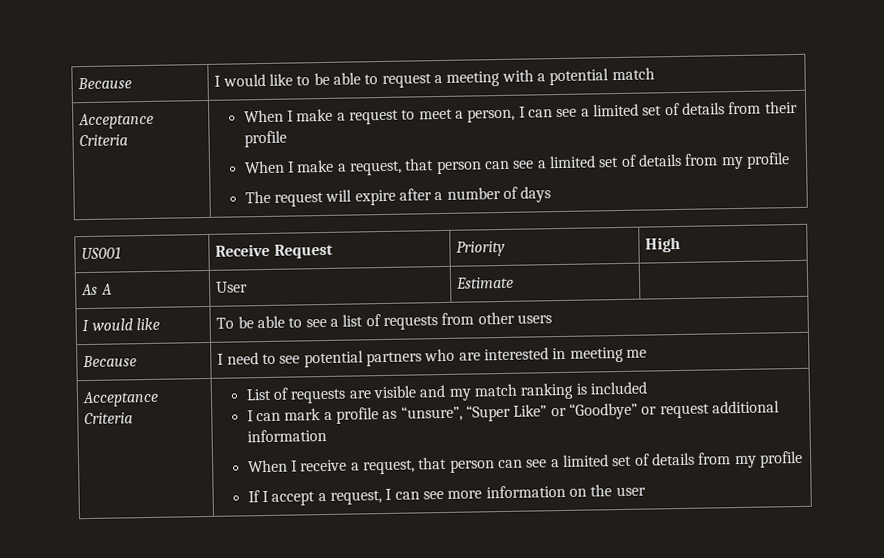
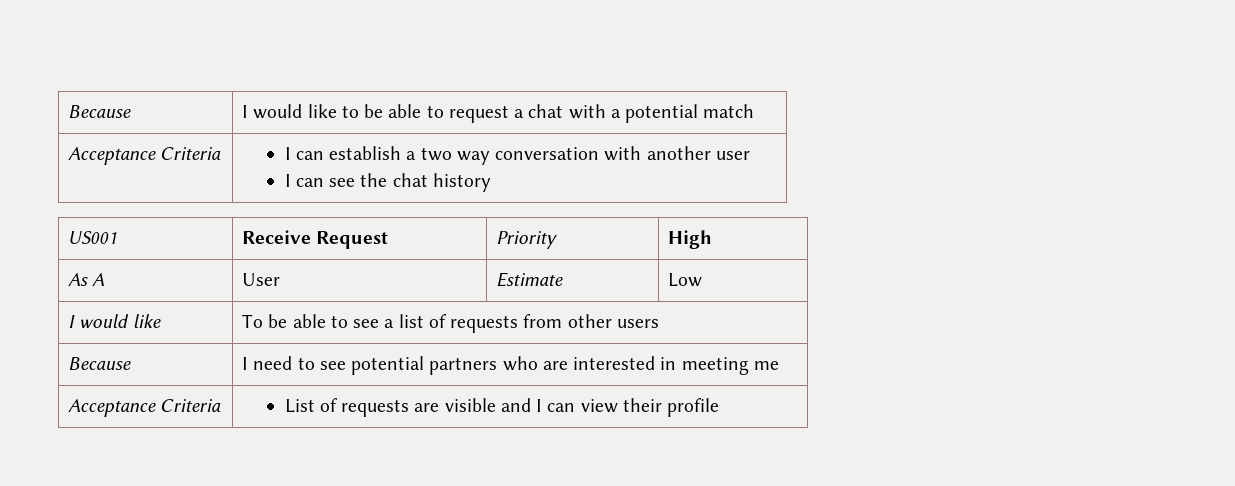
- Because | I would like to be able to request a meeting with a potential match
+ Because | I would like to be able to request a chat with a potential match
- When I make a request to meet a person, I can see a limited set of details from their profile
- When I make a request, that person can see a limited set of details from my profile
- The request will expire after a number of days
+ I can establish a two way conversation with another user
+ I can see the chat history
- As A | User | Estimate |
+ As A | User | Estimate | Low
- List of requests are visible and my match ranking is included
- I can mark a profile as “unsure”, “Super Like” or “Goodbye” or request additional information
- When I receive a request, that person can see a limited set of details from my profile
- If I accept a request, I can see more information on the user
+ List of requests are visible and I can view their profile

